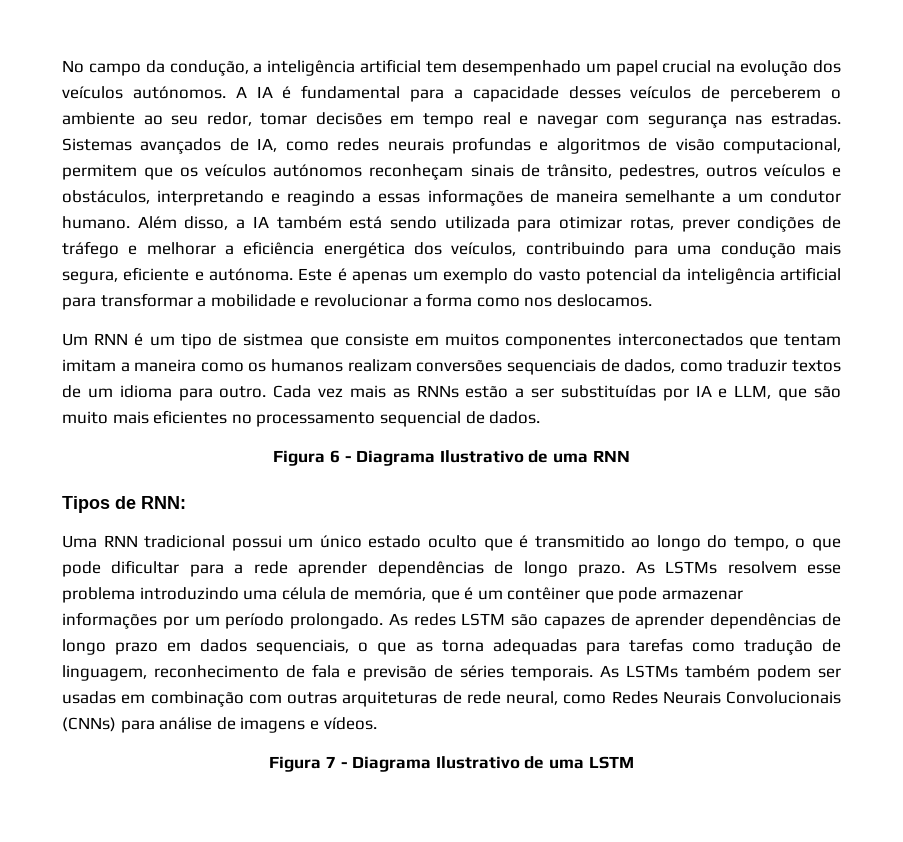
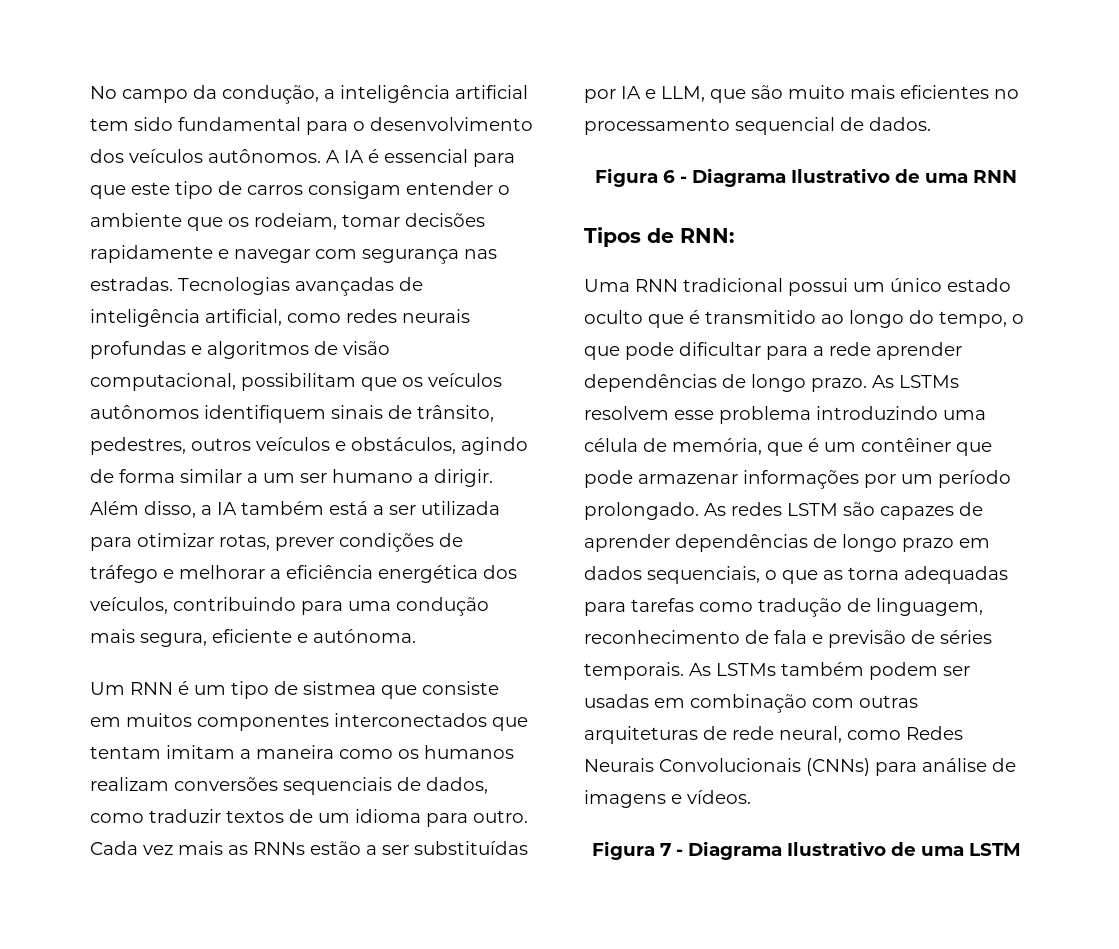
- No campo da condução, a inteligência artificial tem desempenhado um papel crucial na evolução dos veículos autónomos.
+ No campo da condução, a inteligência artificial tem sido fundamental para o desenvolvimento dos veículos autônomos.
- A IA é fundamental para a capacidade desses veículos de perceberem o ambiente ao seu redor, tomar decisões em tempo real e navegar com segurança nas estradas.
+ A IA é essencial para que este tipo de carros consigam entender o ambiente que os rodeiam, tomar decisões rapidamente e navegar com segurança nas estradas.
- Sistemas avançados de IA, como redes neurais profundas e algoritmos de visão computacional, permitem que os veículos autónomos reconheçam sinais de trânsito, pedestres, outros veículos e obstáculos, interpretando e reagindo a essas informações de maneira semelhante a um condutor humano.
+ Tecnologias avançadas de inteligência artificial, como redes neurais profundas e algoritmos de visão computacional, possibilitam que os veículos autônomos identifiquem sinais de trânsito, pedestres, outros veículos e obstáculos, agindo de forma similar a um ser humano a dirigir.
- Além disso, a IA também está sendo utilizada para otimizar rotas, prever condições de tráfego e melhorar a eficiência energética dos veículos, contribuindo para uma condução mais segura, eficiente e autónoma. Este é apenas um exemplo do vasto potencial da inteligência artificial para transformar a mobilidade e revolucionar a forma como nos deslocamos.
+ Além disso, a IA também está a ser utilizada para otimizar rotas, prever condições de tráfego e melhorar a eficiência energética dos veículos, contribuindo para uma condução mais segura, eficiente e autónoma.

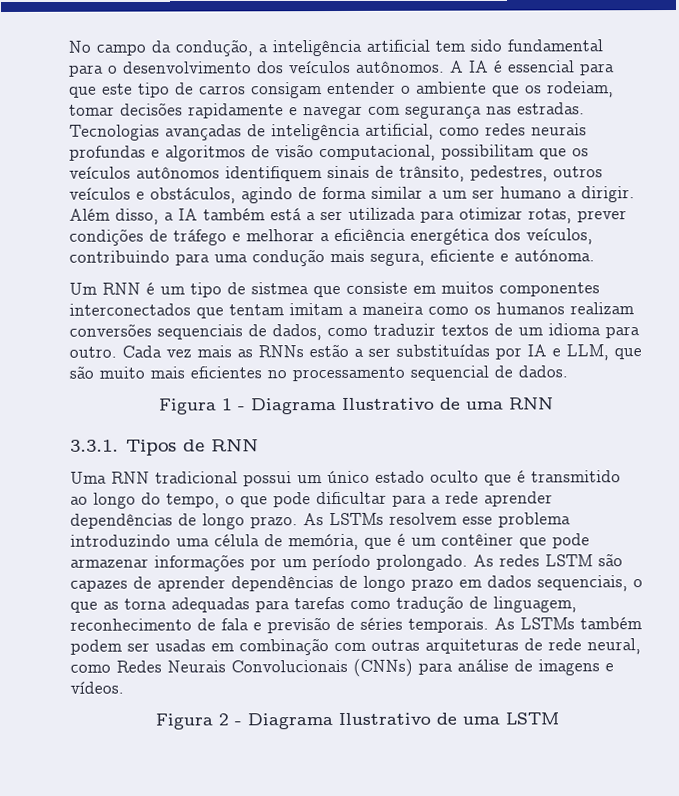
- Figura 6 - Diagrama Ilustrativo de uma RNN
+ Figura 1 - Diagrama Ilustrativo de uma RNN
- Tipos de RNN:
+ 3.3.1. Tipos de RNN
- Figura 7 - Diagrama Ilustrativo de uma LSTM
+ Figura 2 - Diagrama Ilustrativo de uma LSTM

